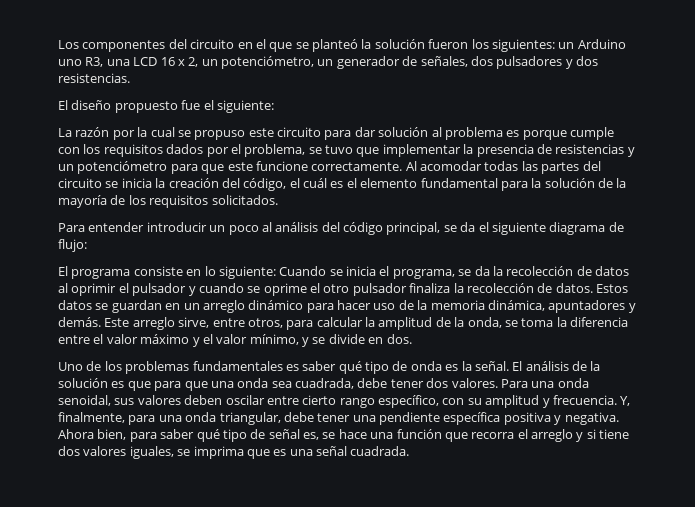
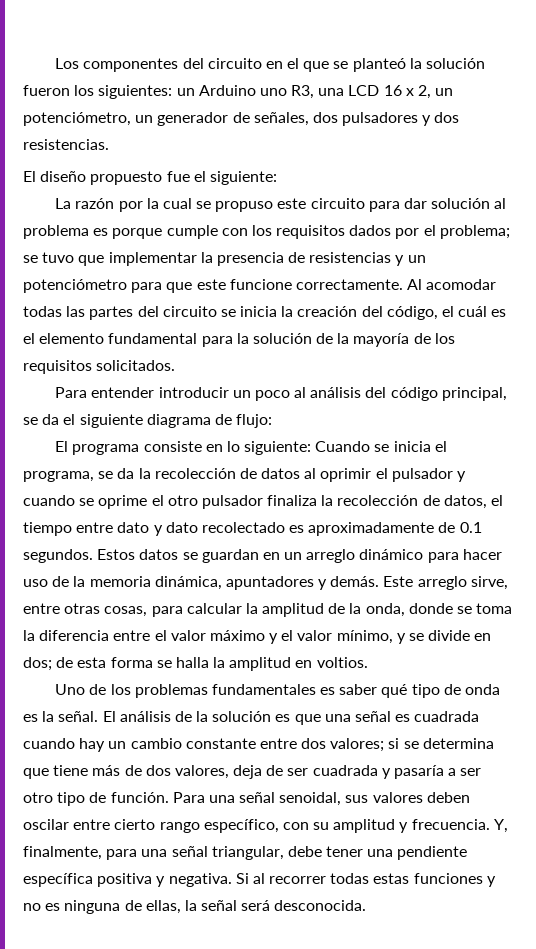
- La razón por la cual se propuso este circuito para dar solución al problema es porque cumple con los requisitos dados por el problema, se tuvo que implementar la presencia de resistencias y un potenciómetro para que este funcione correctamente.
+ La razón por la cual se propuso este circuito para dar solución al problema es porque cumple con los requisitos dados por el problema; se tuvo que implementar la presencia de resistencias y un potenciómetro para que este funcione correctamente.
- El programa consiste en lo siguiente: Cuando se inicia el programa, se da la recolección de datos al oprimir el pulsador y cuando se oprime el otro pulsador finaliza la recolección de datos.
+ El programa consiste en lo siguiente: Cuando se inicia el programa, se da la recolección de datos al oprimir el pulsador y cuando se oprime el otro pulsador finaliza la recolección de datos, el tiempo entre dato y dato recolectado es aproximadamente de 0.1 segundos.
- Este arreglo sirve, entre otros, para calcular la amplitud de la onda, se toma la diferencia entre el valor máximo y el valor mínimo, y se divide en dos.
+ Este arreglo sirve, entre otras cosas, para calcular la amplitud de la onda, donde se toma la diferencia entre el valor máximo y el valor mínimo, y se divide en dos; de esta forma se halla la amplitud en voltios.
- El análisis de la solución es que para que una onda sea cuadrada, debe tener dos valores.
+ El análisis de la solución es que una señal es cuadrada cuando hay un cambio constante entre dos valores; si se determina que tiene más de dos valores, deja de ser cuadrada y pasaría a ser otro tipo de función.
- Para una onda senoidal, sus valores deben oscilar entre cierto rango específico, con su amplitud y frecuencia.
+ Para una señal senoidal, sus valores deben oscilar entre cierto rango específico, con su amplitud y frecuencia.
- Y, finalmente, para una onda triangular, debe tener una pendiente específica positiva y negativa.
+ Y, finalmente, para una señal triangular, debe tener una pendiente específica positiva y negativa.
- Ahora bien, para saber qué tipo de señal es, se hace una función que recorra el arreglo y si tiene dos valores iguales, se imprima que es una señal cuadrada.
+ Si al recorrer todas estas funciones y no es ninguna de ellas, la señal será desconocida.

